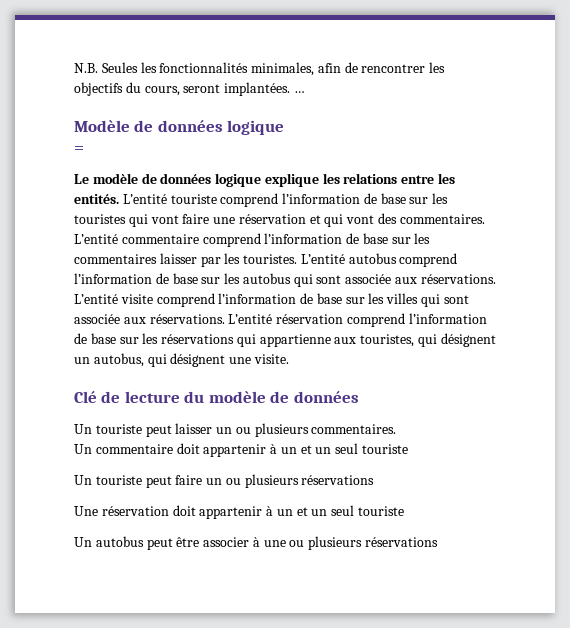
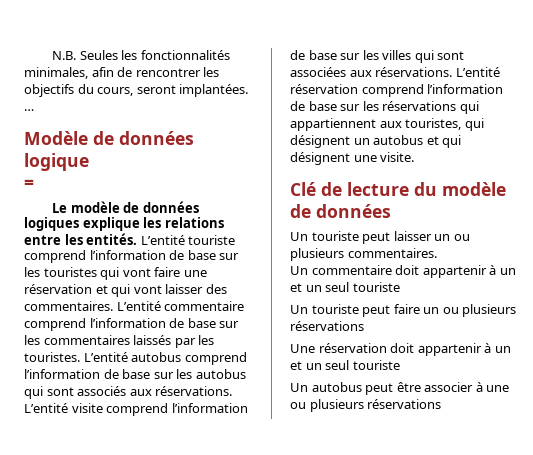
- Le modèle de données logique explique les relations entre les entités.
+ Le modèle de données logiques explique les relations entre les entités.
- L’entité touriste comprend l’information de base sur les touristes qui vont faire une réservation et qui vont des commentaires.
+ L’entité touriste comprend l’information de base sur les touristes qui vont faire une réservation et qui vont laisser des commentaires.
- L’entité commentaire comprend l’information de base sur les commentaires laisser par les touristes.
+ L’entité commentaire comprend l’information de base sur les commentaires laissés par les touristes.
- L’entité autobus comprend l’information de base sur les autobus qui sont associée aux réservations.
+ L’entité autobus comprend l’information de base sur les autobus qui sont associés aux réservations.
- L’entité visite comprend l’information de base sur les villes qui sont associée aux réservations.
+ L’entité visite comprend l’information de base sur les villes qui sont associées aux réservations.
- L’entité réservation comprend l’information de base sur les réservations qui appartienne aux touristes, qui désignent un autobus, qui désignent une visite.
+ L’entité réservation comprend l’information de base sur les réservations qui appartiennent aux touristes, qui désignent un autobus et qui désignent une visite.

